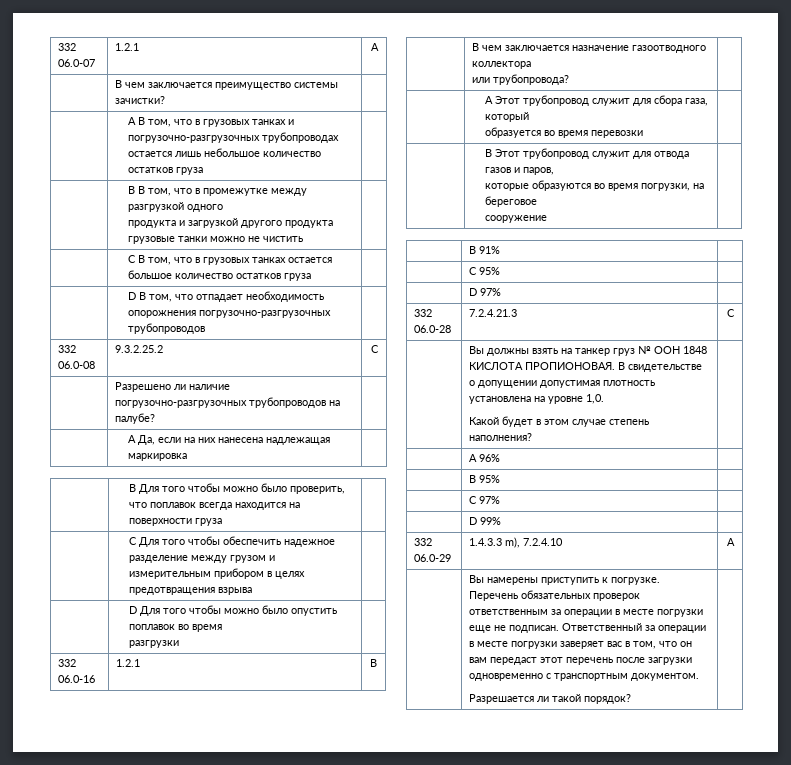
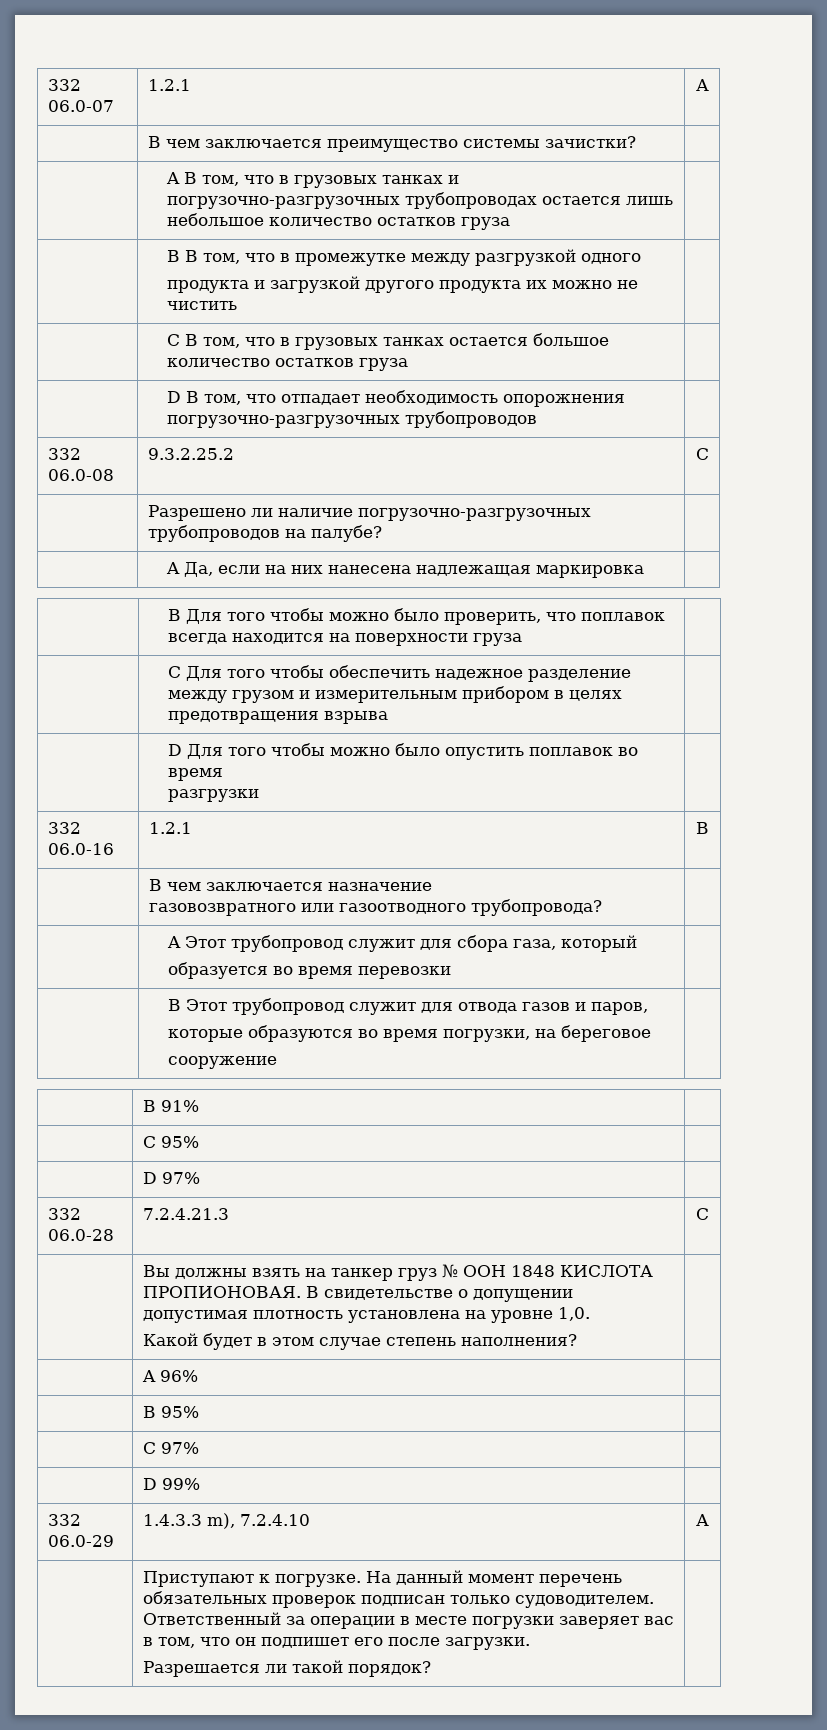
  | B В том, что в промежутке между разгрузкой одного
- продукта и загрузкой другого продукта грузовые танки можно не чистить |
+ продукта и загрузкой другого продукта их можно не чистить |
- | В чем заключается назначение газоотводного коллектора
- или трубопровода? |
+ | В чем заключается назначение
+ газовозвратного или газоотводного трубопровода? |
- Вы намерены приступить к погрузке. Перечень обязательных проверок ответственным за операции в месте погрузки еще не подписан.
+ Приступают к погрузке. На данный момент перечень обязательных проверок подписан только судоводителем.
- Ответственный за операции в месте погрузки заверяет вас в том, что он вам передаст этот перечень после загрузки одновременно с транспортным документом.
+ Ответственный за операции в месте погрузки заверяет вас в том, что он подпишет его после загрузки.

